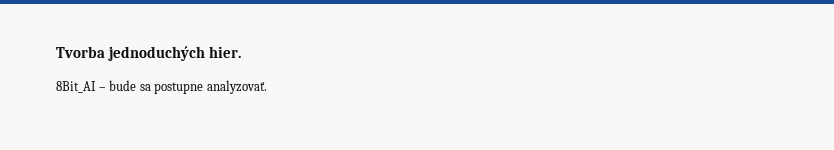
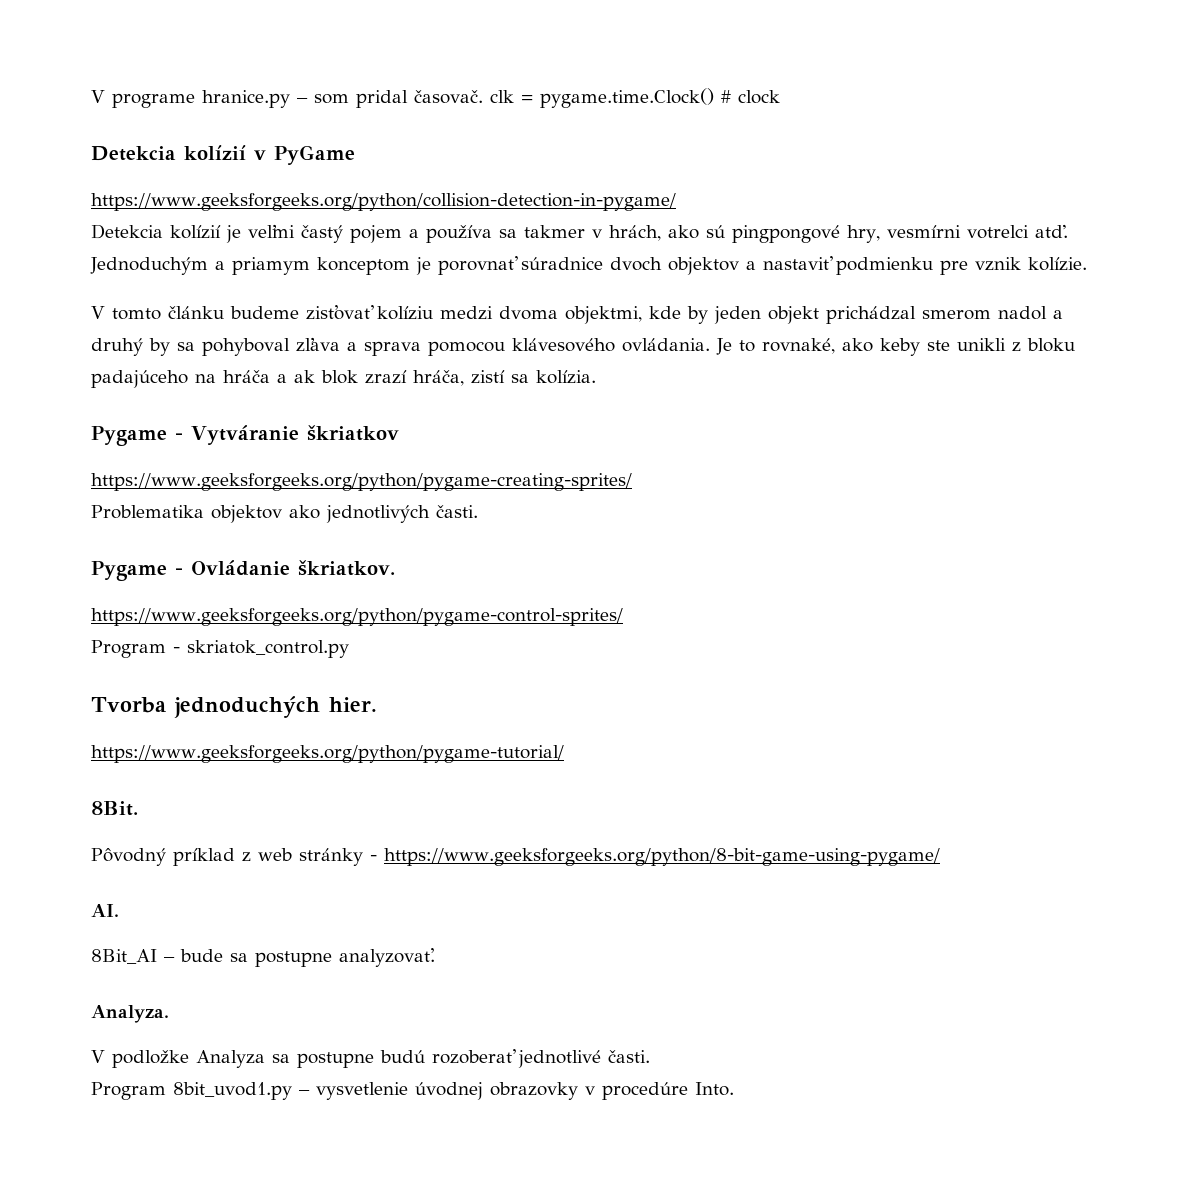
+ V programe hranice.py – som pridal časovač. clk = pygame.time.Clock() # clock
+ Detekcia kolízií v PyGame
+ https://www.geeksforgeeks.org/python/collision-detection-in-pygame/
+ Detekcia kolízií je veľmi častý pojem a používa sa takmer v hrách, ako sú pingpongové hry, vesmírni votrelci atď. Jednoduchým a priamym konceptom je porovnať súradnice dvoch objektov a nastaviť podmienku pre vznik kolízie.
+ V tomto článku budeme zisťovať kolíziu medzi dvoma objektmi, kde by jeden objekt prichádzal smerom nadol a druhý by sa pohyboval zľava a sprava pomocou klávesového ovládania. Je to rovnaké, ako keby ste unikli z bloku padajúceho na hráča a ak blok zrazí hráča, zistí sa kolízia.
+ Pygame - Vytváranie škriatkov
+ https://www.geeksforgeeks.org/python/pygame-creating-sprites/
+ Problematika objektov ako jednotlivých časti.
+ Pygame - Ovládanie škriatkov.
+ https://www.geeksforgeeks.org/python/pygame-control-sprites/
+ Program - skriatok_control.py
  Tvorba jednoduchých hier.
+ https://www.geeksforgeeks.org/python/pygame-tutorial/
+ 8Bit.
+ Pôvodný príklad z web stránky - https://www.geeksforgeeks.org/python/8-bit-game-using-pygame/
+ AI.
+ Analyza.
+ V podložke Analyza sa postupne budú rozoberať jednotlivé časti.
+ Program 8bit_uvod1.py – vysvetlenie úvodnej obrazovky v procedúre Into.

